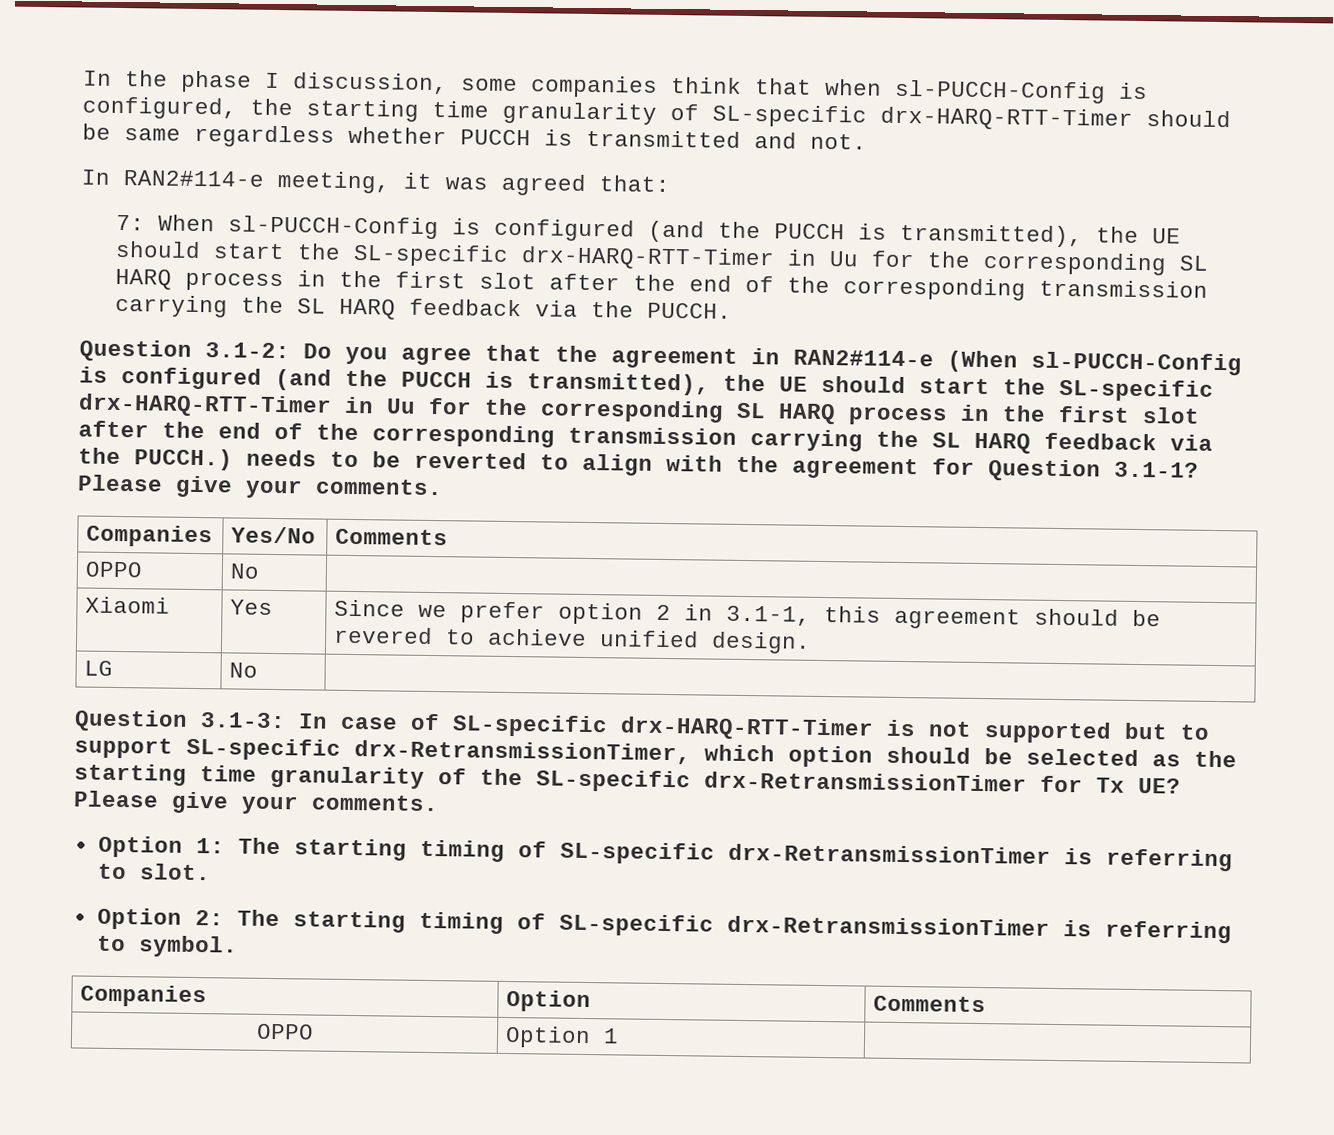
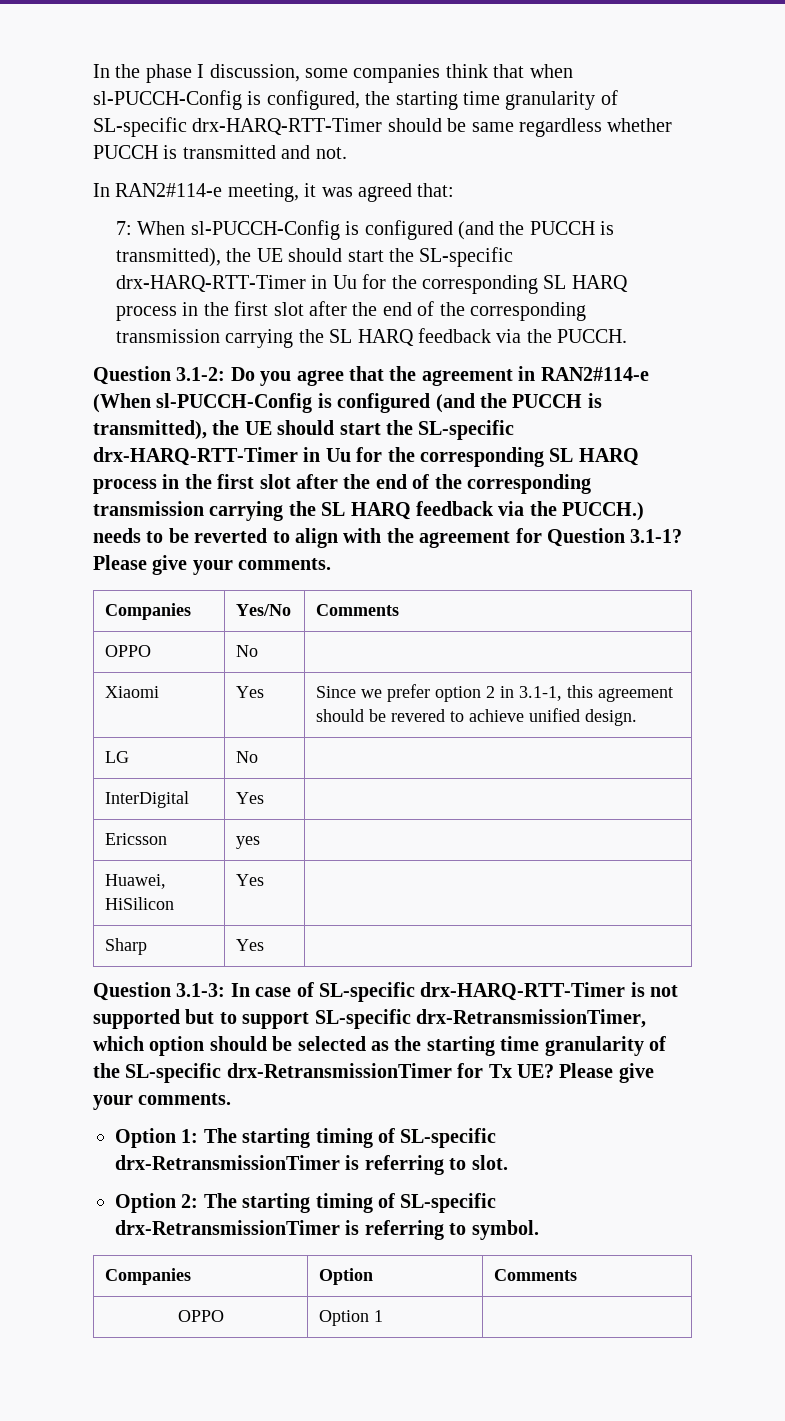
+ InterDigital | Yes |
+ Ericsson | yes |
+ Huawei, HiSilicon | Yes |
+ Sharp | Yes |

